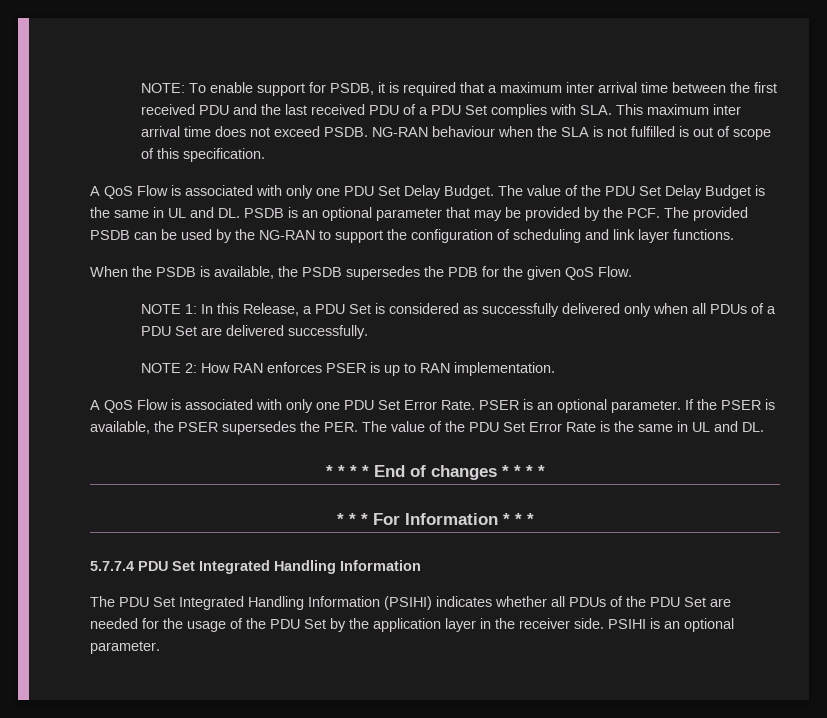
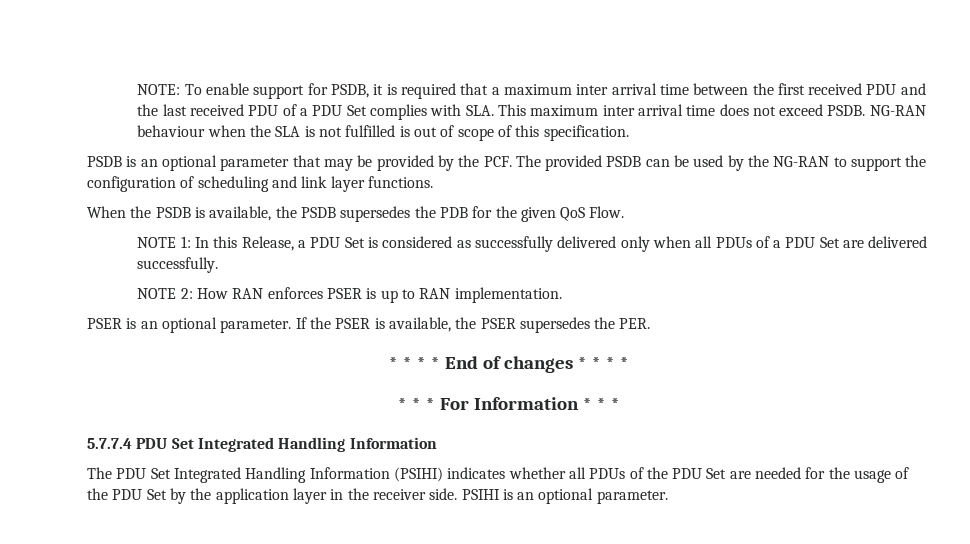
- A QoS Flow is associated with only one PDU Set Delay Budget. The value of the PDU Set Delay Budget is the same in UL and DL. PSDB is an optional parameter that may be provided by the PCF. The provided PSDB can be used by the NG-RAN to support the configuration of scheduling and link layer functions.
+ PSDB is an optional parameter that may be provided by the PCF. The provided PSDB can be used by the NG-RAN to support the configuration of scheduling and link layer functions.
- A QoS Flow is associated with only one PDU Set Error Rate.
- If the PSER is available, the PSER supersedes the PER. The value of the PDU Set Error Rate is the same in UL and DL.
+ If the PSER is available, the PSER supersedes the PER.

